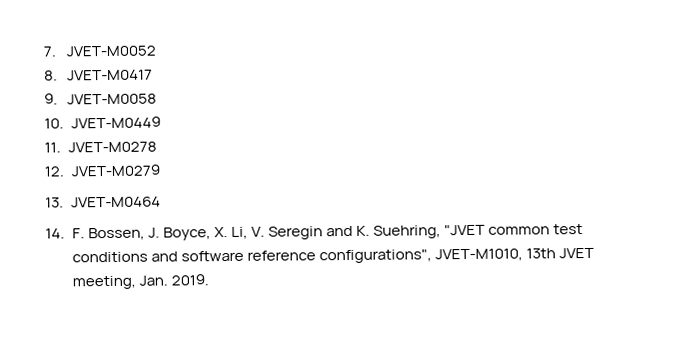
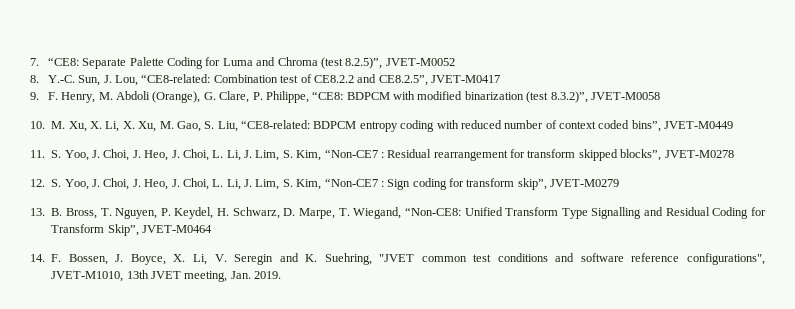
- 7. JVET-M0052
- 8. JVET-M0417
- 9. JVET-M0058
- 10. JVET-M0449
- 11. JVET-M0278
- 12. JVET-M0279
- 13. JVET-M0464
+ 7. “CE8: Separate Palette Coding for Luma and Chroma (test 8.2.5)”, JVET-M0052
+ 8. Y.-C. Sun, J. Lou, “CE8-related: Combination test of CE8.2.2 and CE8.2.5”, JVET-M0417
+ 9. F. Henry, M. Abdoli (Orange), G. Clare, P. Philippe, “CE8: BDPCM with modified binarization (test 8.3.2)”, JVET-M0058
+ 10. M. Xu, X. Li, X. Xu, M. Gao, S. Liu, “CE8-related: BDPCM entropy coding with reduced number of context coded bins”, JVET-M0449
+ 11. S. Yoo, J. Choi, J. Heo, J. Choi, L. Li, J. Lim, S. Kim, “Non-CE7 : Residual rearrangement for transform skipped blocks”, JVET-M0278
+ 12. S. Yoo, J. Choi, J. Heo, J. Choi, L. Li, J. Lim, S. Kim, “Non-CE7 : Sign coding for transform skip”, JVET-M0279
+ 13. B. Bross, T. Nguyen, P. Keydel, H. Schwarz, D. Marpe, T. Wiegand, “Non-CE8: Unified Transform Type Signalling and Residual Coding for Transform Skip”, JVET-M0464

